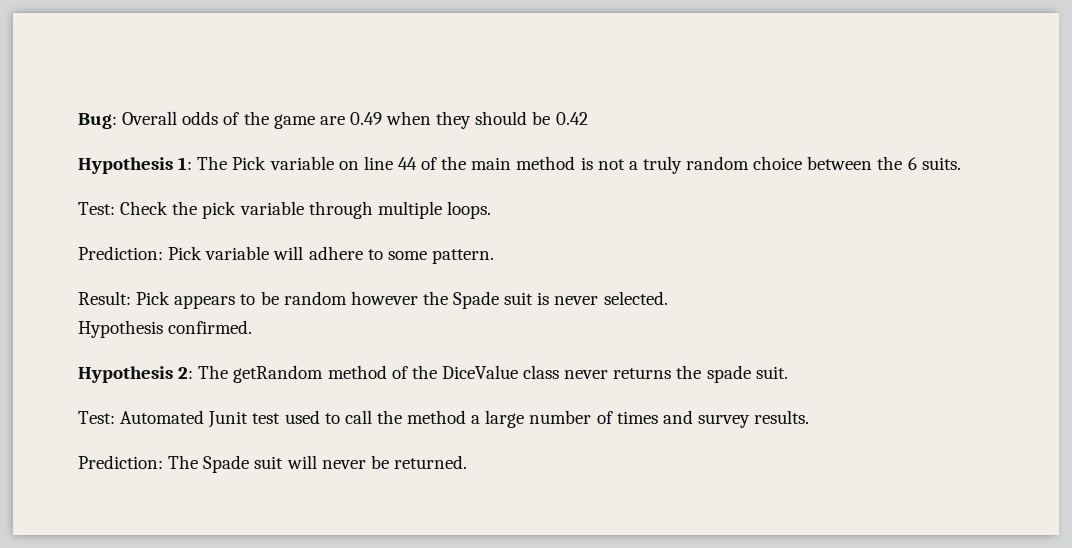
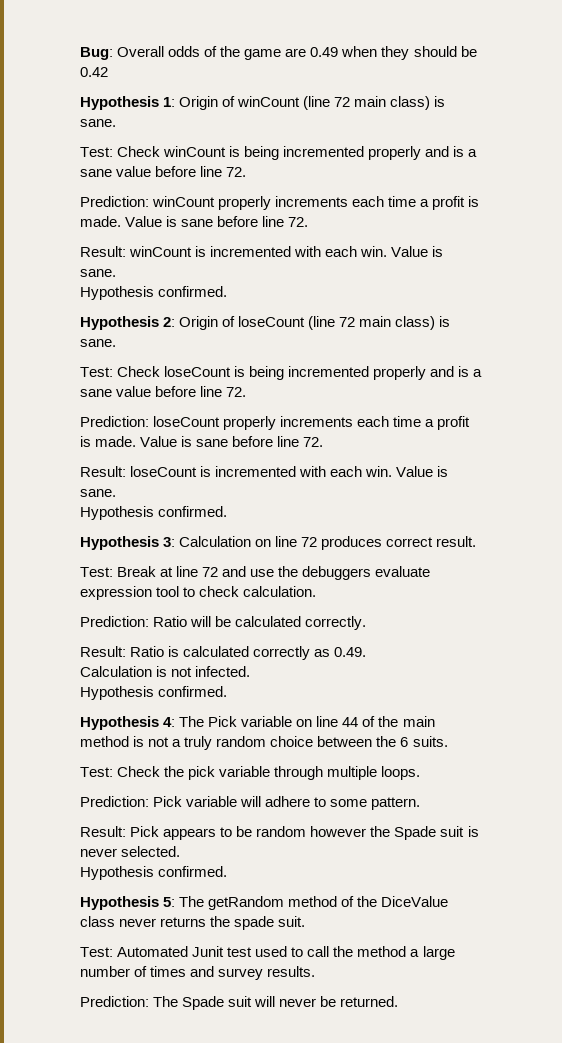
- Hypothesis 1: The Pick variable on line 44 of the main method is not a truly random choice between the 6 suits.
+ Hypothesis 1: Origin of winCount (line 72 main class) is sane.
+ Test: Check winCount is being incremented properly and is a sane value before line 72.
+ Prediction: winCount properly increments each time a profit is made. Value is sane before line 72.
+ Result: winCount is incremented with each win. Value is sane.
+ Hypothesis confirmed.
+ Hypothesis 2: Origin of loseCount (line 72 main class) is sane.
+ Test: Check loseCount is being incremented properly and is a sane value before line 72.
+ Prediction: loseCount properly increments each time a profit is made. Value is sane before line 72.
+ Result: loseCount is incremented with each win. Value is sane.
+ Hypothesis confirmed.
+ Hypothesis 3: Calculation on line 72 produces correct result.
+ Test: Break at line 72 and use the debuggers evaluate expression tool to check calculation.
+ Prediction: Ratio will be calculated correctly.
+ Result: Ratio is calculated correctly as 0.49.
+ Calculation is not infected.
+ Hypothesis confirmed.
+ Hypothesis 4: The Pick variable on line 44 of the main method is not a truly random choice between the 6 suits.
- Hypothesis 2: The getRandom method of the DiceValue class never returns the spade suit.
+ Hypothesis 5: The getRandom method of the DiceValue class never returns the spade suit.

